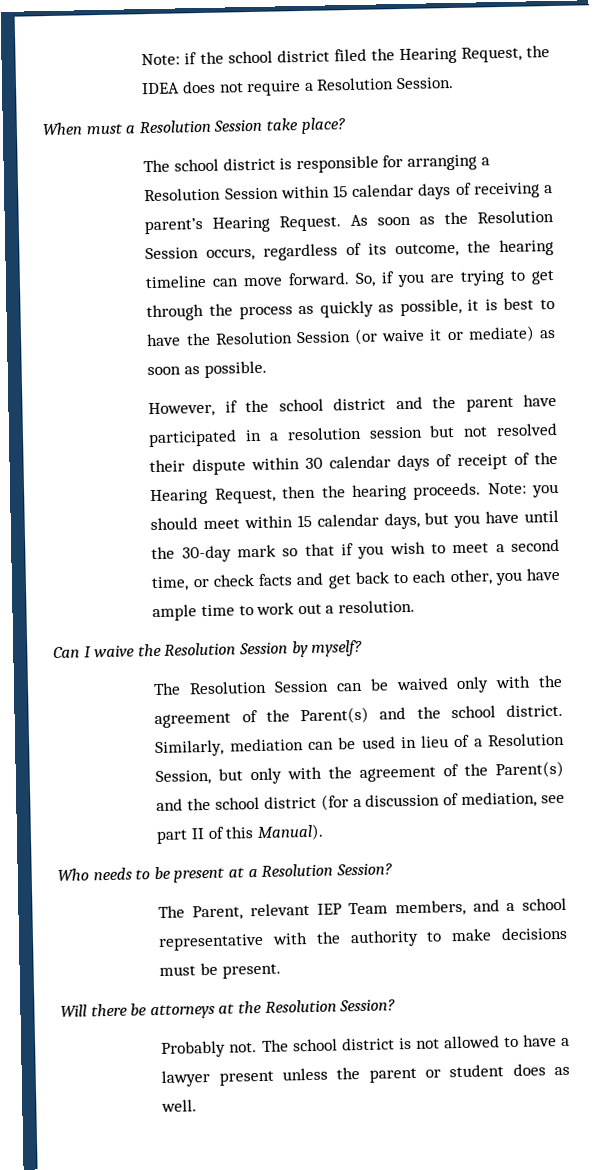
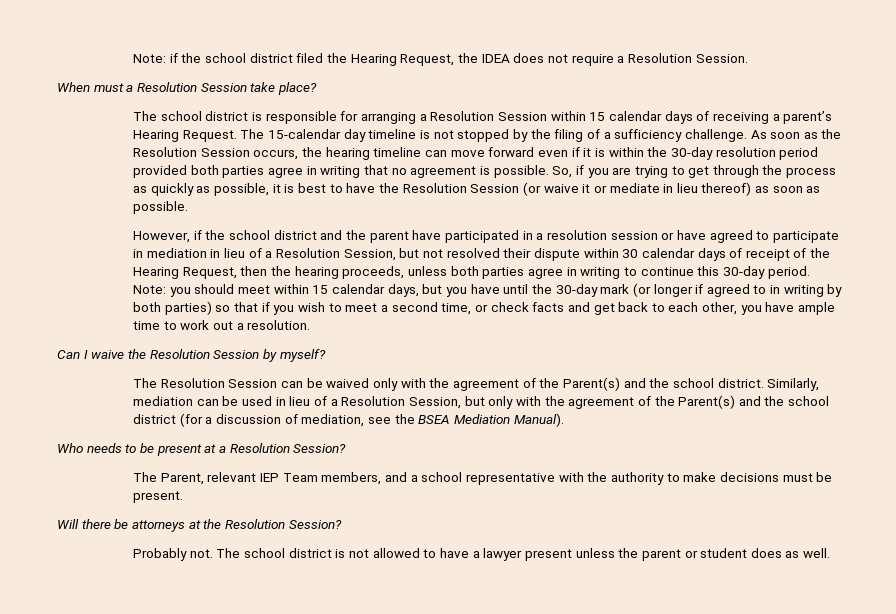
+ The 15-calendar day timeline is not stopped by the filing of a sufficiency challenge.
- As soon as the Resolution Session occurs, regardless of its outcome, the hearing timeline can move forward.
+ As soon as the Resolution Session occurs, the hearing timeline can move forward even if it is within the 30-day resolution period provided both parties agree in writing that no agreement is possible.
- So, if you are trying to get through the process as quickly as possible, it is best to have the Resolution Session (or waive it or mediate) as soon as possible.
+ So, if you are trying to get through the process as quickly as possible, it is best to have the Resolution Session (or waive it or mediate in lieu thereof) as soon as possible.
- However, if the school district and the parent have participated in a resolution session but not resolved their dispute within 30 calendar days of receipt of the Hearing Request, then the hearing proceeds.
+ However, if the school district and the parent have participated in a resolution session or have agreed to participate in mediation in lieu of a Resolution Session, but not resolved their dispute within 30 calendar days of receipt of the Hearing Request, then the hearing proceeds, unless both parties agree in writing to continue this 30-day period.
- Note: you should meet within 15 calendar days, but you have until the 30-day mark so that if you wish to meet a second time, or check facts and get back to each other, you have ample time to work out a resolution.
+ Note: you should meet within 15 calendar days, but you have until the 30-day mark (or longer if agreed to in writing by both parties) so that if you wish to meet a second time, or check facts and get back to each other, you have ample time to work out a resolution.
- Similarly, mediation can be used in lieu of a Resolution Session, but only with the agreement of the Parent(s) and the school district (for a discussion of mediation, see part II of this Manual).
+ Similarly, mediation can be used in lieu of a Resolution Session, but only with the agreement of the Parent(s) and the school district (for a discussion of mediation, see the BSEA Mediation Manual).

